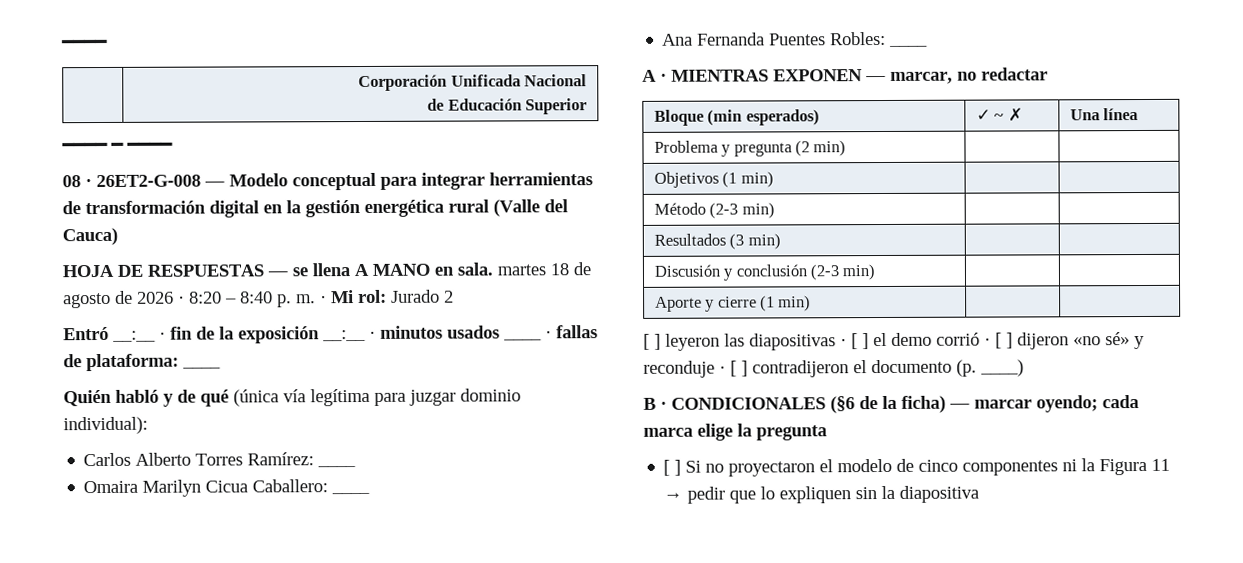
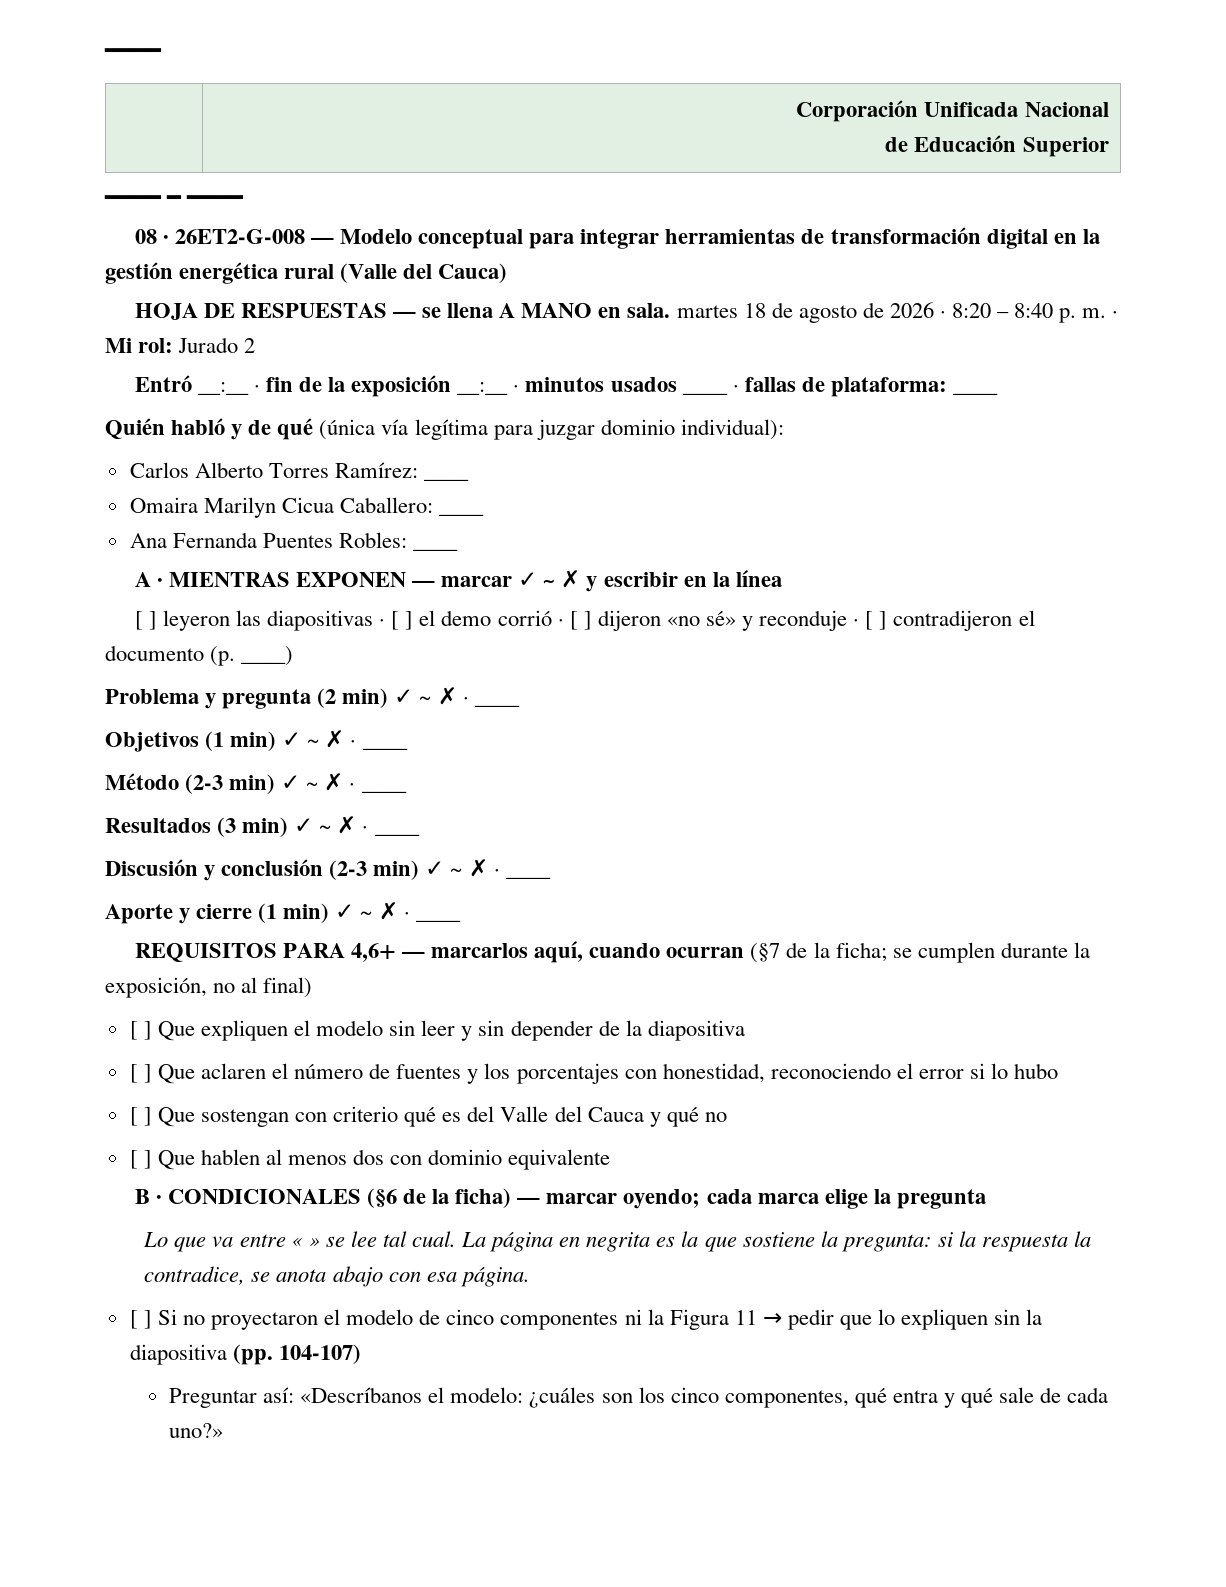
- A · MIENTRAS EXPONEN — marcar, no redactar
- Bloque (min esperados) | ✓ ~ ✗ | Una línea
- Problema y pregunta (2 min) | |
- Objetivos (1 min) | |
- Método (2-3 min) | |
- Resultados (3 min) | |
- Discusión y conclusión (2-3 min) | |
- Aporte y cierre (1 min) | |
+ A · MIENTRAS EXPONEN — marcar ✓ ~ ✗ y escribir en la línea
+ Problema y pregunta (2 min) ✓ ~ ✗ · ____
+ Objetivos (1 min) ✓ ~ ✗ · ____
+ Método (2-3 min) ✓ ~ ✗ · ____
+ Resultados (3 min) ✓ ~ ✗ · ____
+ Discusión y conclusión (2-3 min) ✓ ~ ✗ · ____
+ Aporte y cierre (1 min) ✓ ~ ✗ · ____
+ REQUISITOS PARA 4,6+ — marcarlos aquí, cuando ocurran (§7 de la ficha; se cumplen durante la exposición, no al final)
+ [ ] Que expliquen el modelo sin leer y sin depender de la diapositiva
+ [ ] Que aclaren el número de fuentes y los porcentajes con honestidad, reconociendo el error si lo hubo
+ [ ] Que sostengan con criterio qué es del Valle del Cauca y qué no
+ [ ] Que hablen al menos dos con dominio equivalente
+ Lo que va entre « » se lee tal cual. La página en negrita es la que sostiene la pregunta: si la respuesta la contradice, se anota abajo con esa página.
- [ ] Si no proyectaron el modelo de cinco componentes ni la Figura 11 → pedir que lo expliquen sin la diapositiva
+ [ ] Si no proyectaron el modelo de cinco componentes ni la Figura 11 → pedir que lo expliquen sin la diapositiva (pp. 104-107)
+ Preguntar así: «Descríbanos el modelo: ¿cuáles son los cinco componentes, qué entra y qué sale de cada uno?»

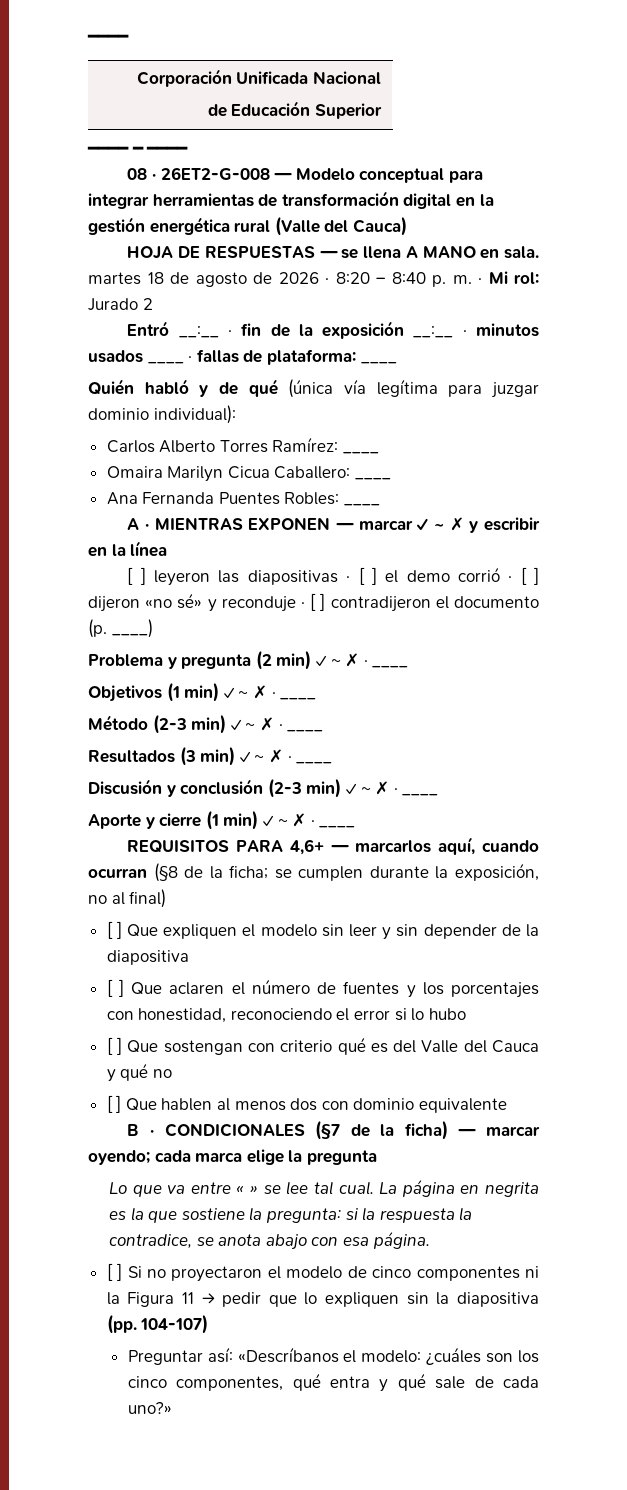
- REQUISITOS PARA 4,6+ — marcarlos aquí, cuando ocurran (§7 de la ficha; se cumplen durante la exposición, no al final)
+ REQUISITOS PARA 4,6+ — marcarlos aquí, cuando ocurran (§8 de la ficha; se cumplen durante la exposición, no al final)
- B · CONDICIONALES (§6 de la ficha) — marcar oyendo; cada marca elige la pregunta
+ B · CONDICIONALES (§7 de la ficha) — marcar oyendo; cada marca elige la pregunta

